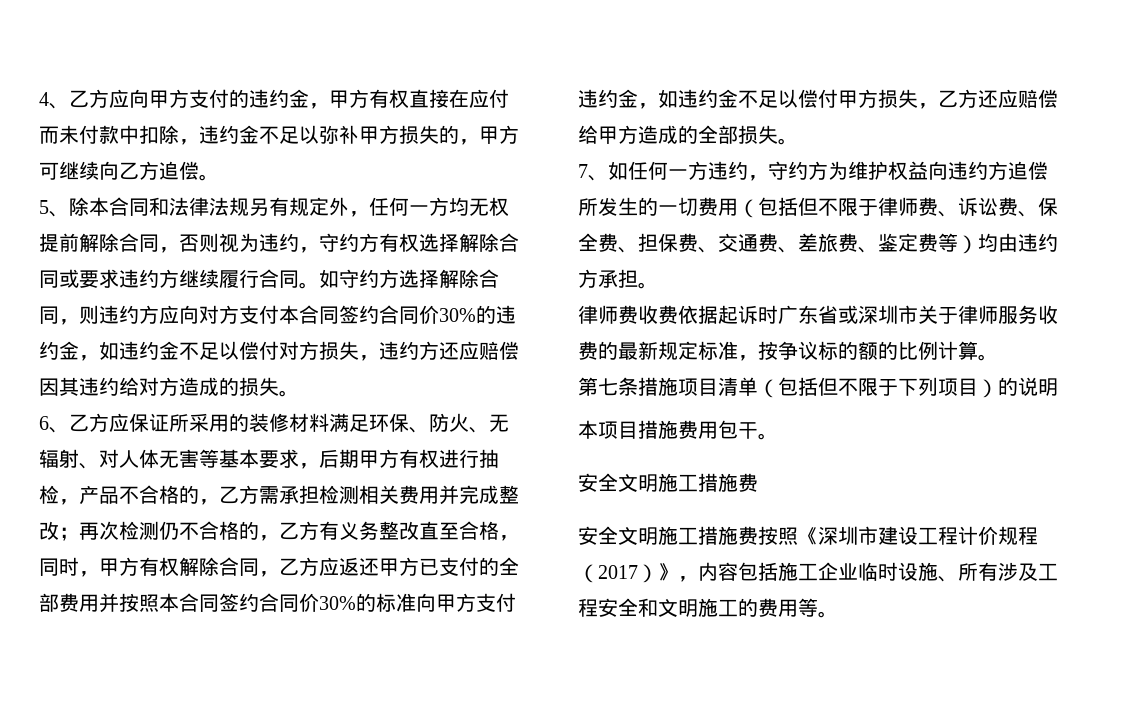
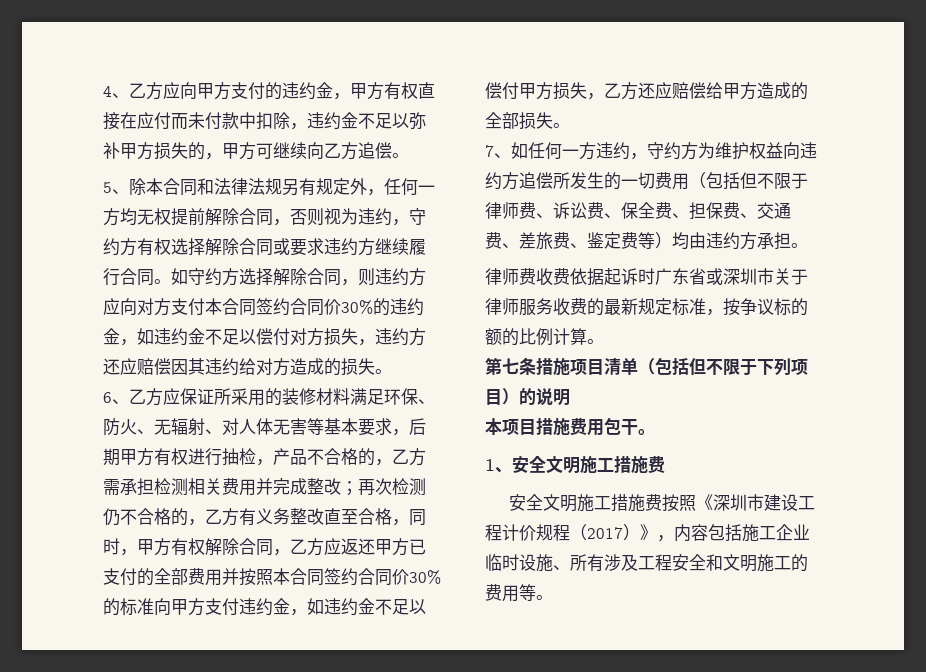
  本项目措施费用包干。
- 安全文明施工措施费
+ 1、安全文明施工措施费

